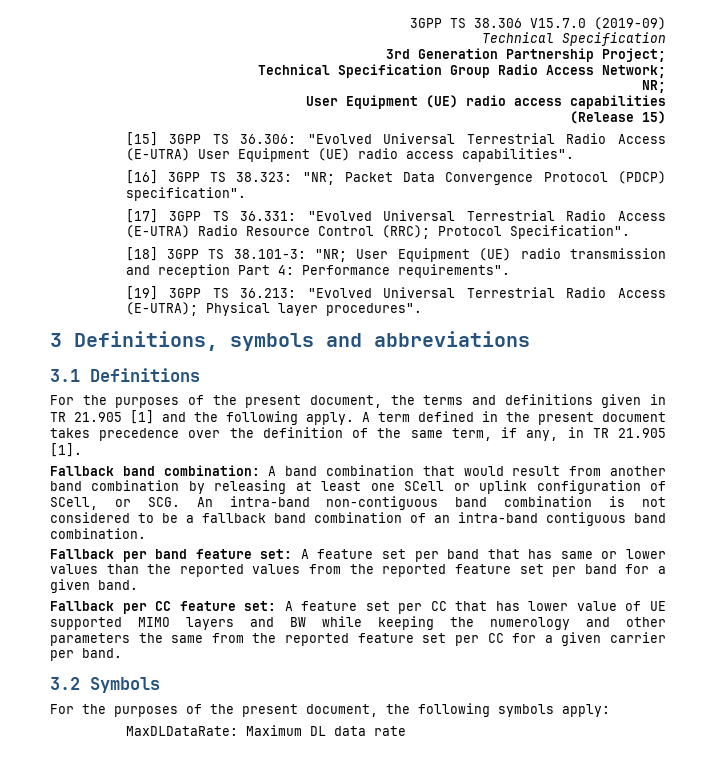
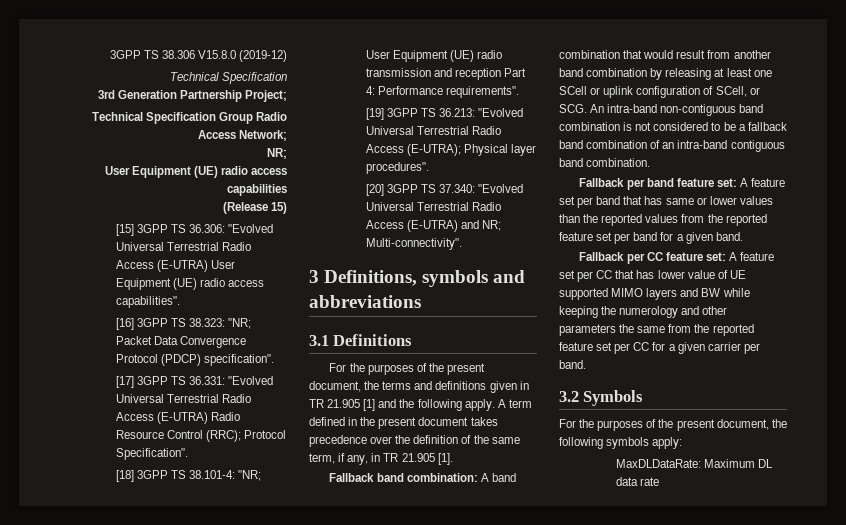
- 3GPP TS 38.306 V15.7.0 (2019-09)
+ 3GPP TS 38.306 V15.8.0 (2019-12)
- [18] 3GPP TS 38.101-3: "NR; User Equipment (UE) radio transmission and reception Part 4: Performance requirements".
+ [18] 3GPP TS 38.101-4: "NR; User Equipment (UE) radio transmission and reception Part 4: Performance requirements".
+ [20] 3GPP TS 37.340: "Evolved Universal Terrestrial Radio Access (E-UTRA) and NR; Multi-connectivity".

